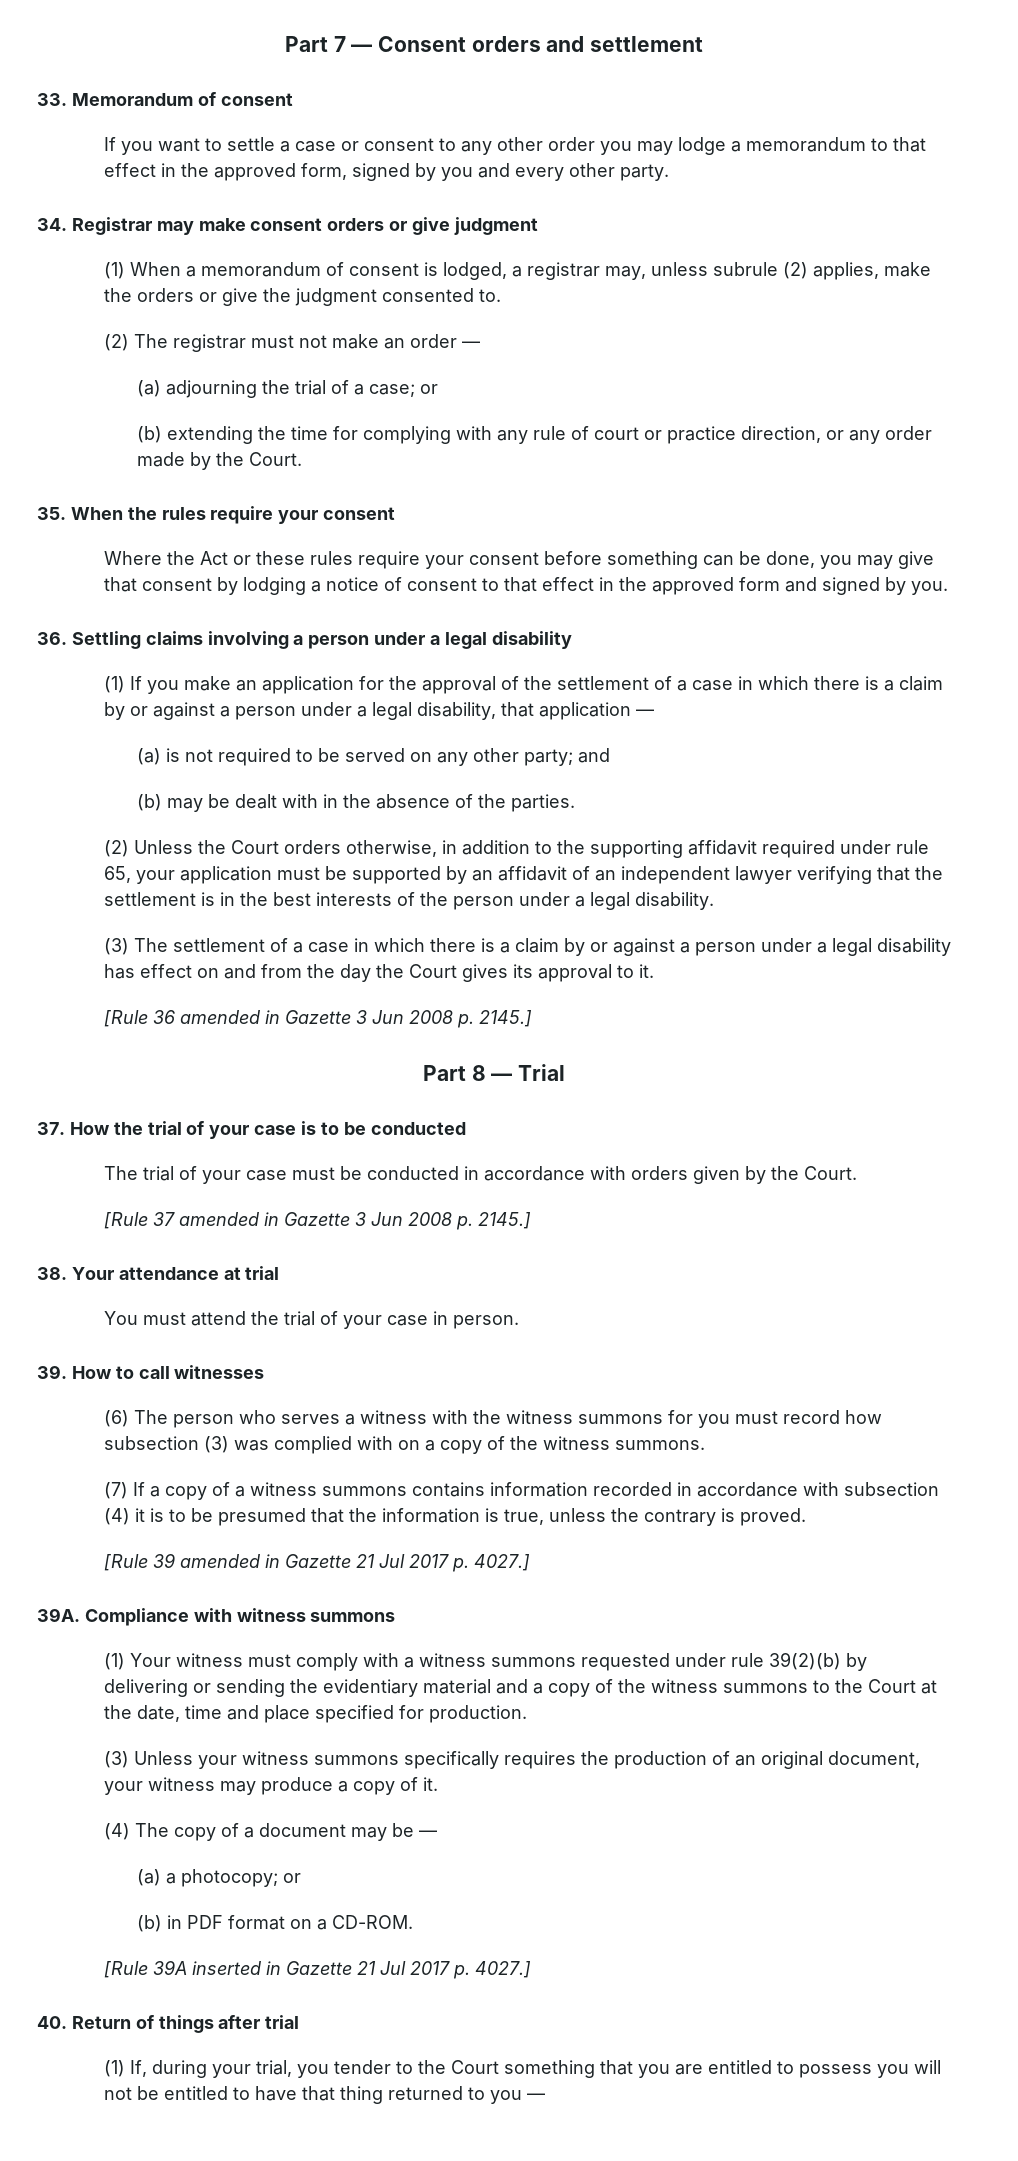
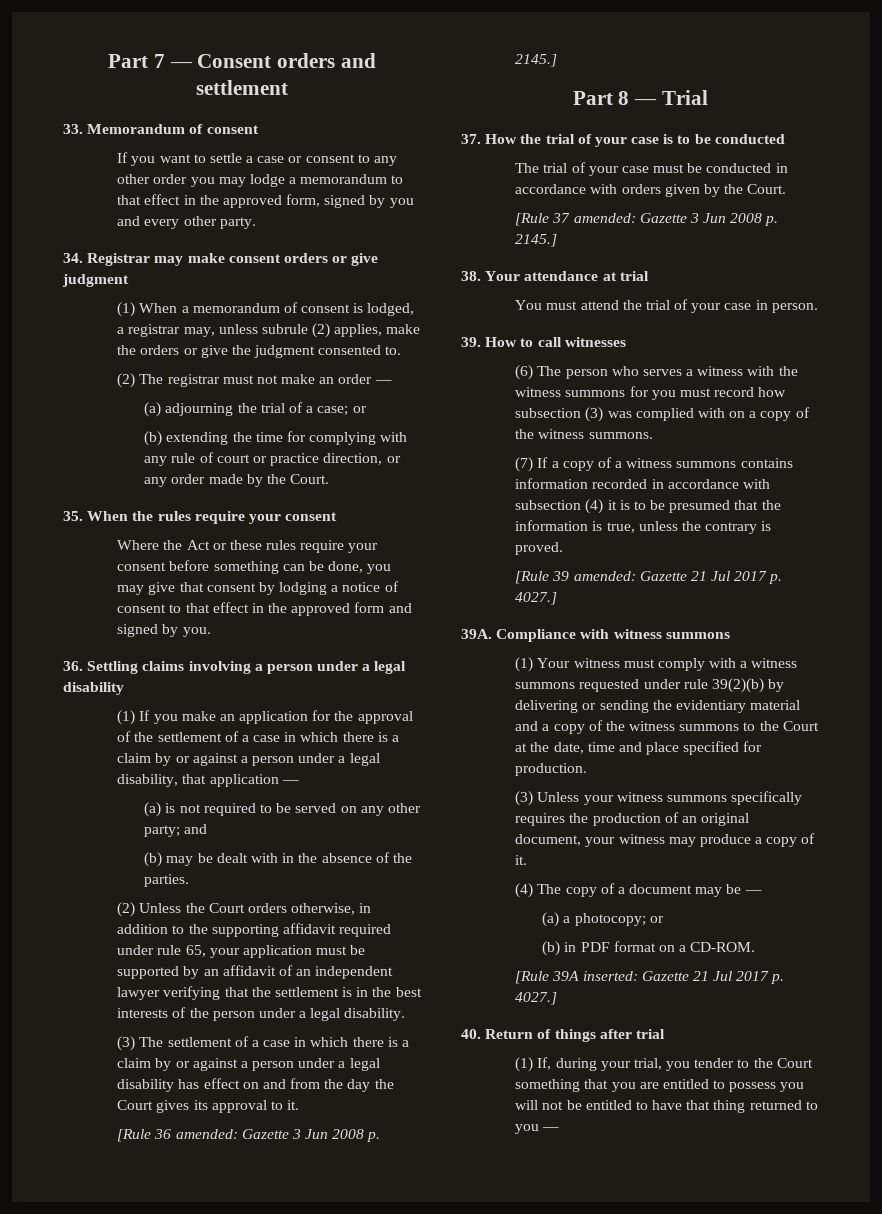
- [Rule 36 amended in Gazette 3 Jun 2008 p. 2145.]
+ [Rule 36 amended: Gazette 3 Jun 2008 p. 2145.]
- [Rule 37 amended in Gazette 3 Jun 2008 p. 2145.]
+ [Rule 37 amended: Gazette 3 Jun 2008 p. 2145.]
- [Rule 39 amended in Gazette 21 Jul 2017 p. 4027.]
+ [Rule 39 amended: Gazette 21 Jul 2017 p. 4027.]
- [Rule 39A inserted in Gazette 21 Jul 2017 p. 4027.]
+ [Rule 39A inserted: Gazette 21 Jul 2017 p. 4027.]

